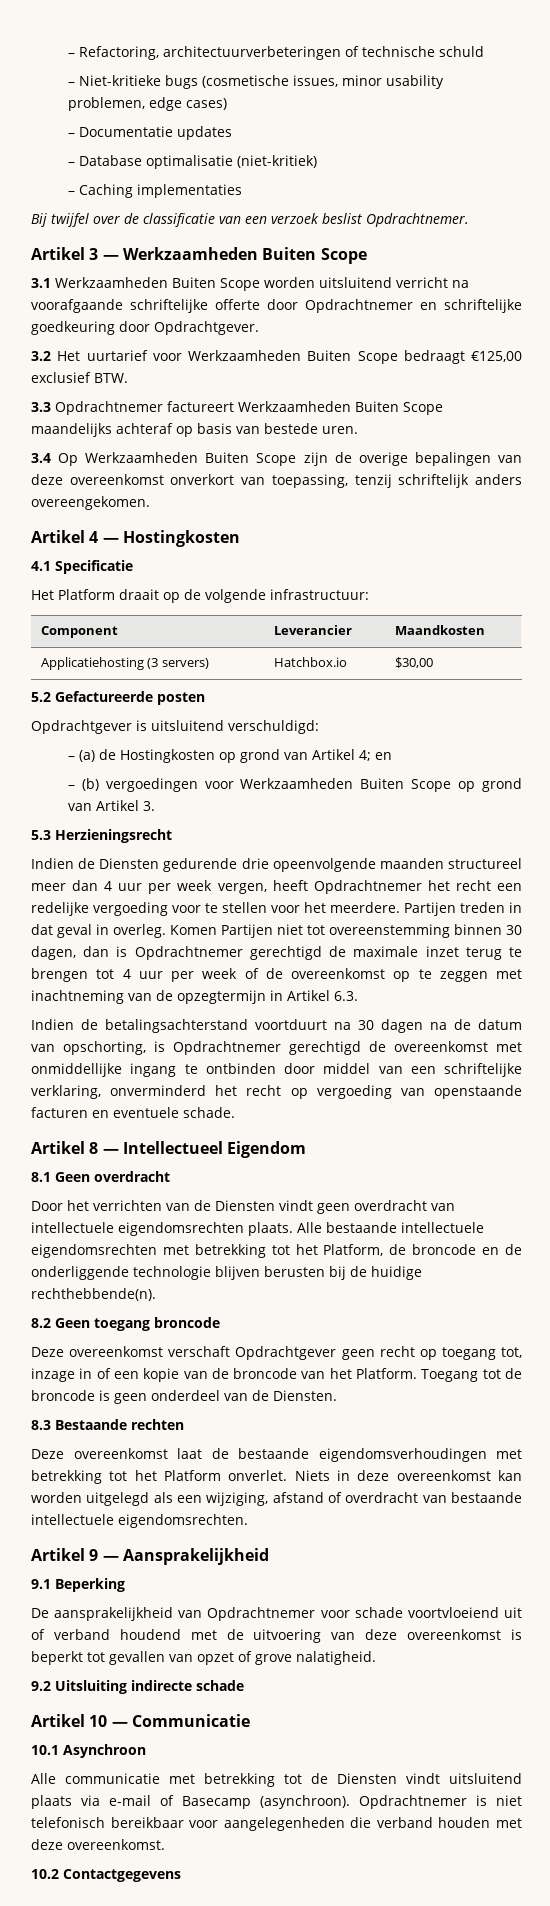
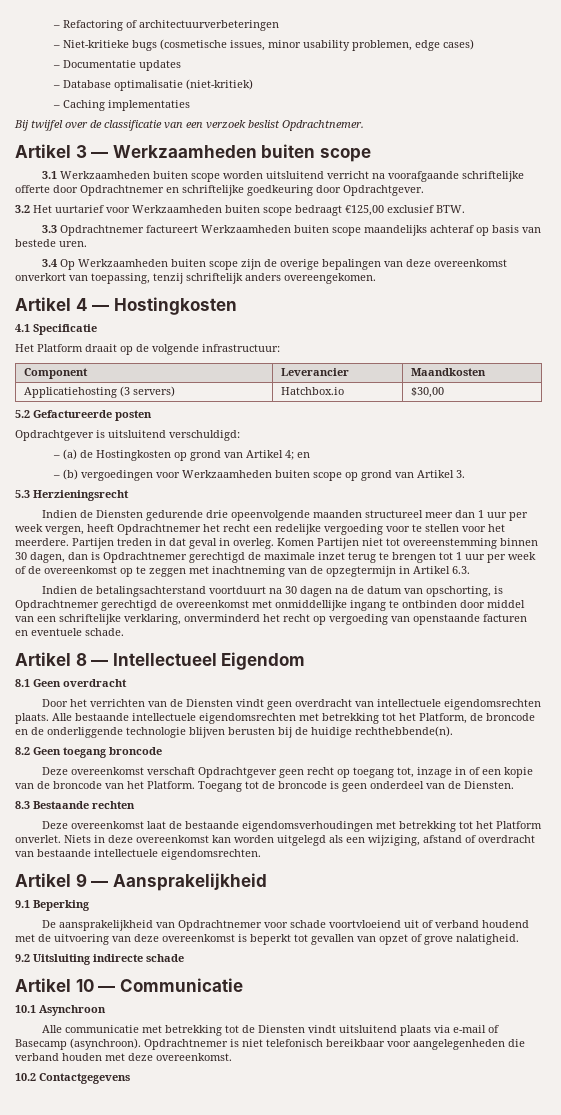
- – Refactoring, architectuurverbeteringen of technische schuld
+ – Refactoring of architectuurverbeteringen
- Artikel 3 — Werkzaamheden Buiten Scope
+ Artikel 3 — Werkzaamheden buiten scope
- 3.1 Werkzaamheden Buiten Scope worden uitsluitend verricht na voorafgaande schriftelijke offerte door Opdrachtnemer en schriftelijke goedkeuring door Opdrachtgever.
+ 3.1 Werkzaamheden buiten scope worden uitsluitend verricht na voorafgaande schriftelijke offerte door Opdrachtnemer en schriftelijke goedkeuring door Opdrachtgever.
- 3.2 Het uurtarief voor Werkzaamheden Buiten Scope bedraagt €125,00 exclusief BTW.
+ 3.2 Het uurtarief voor Werkzaamheden buiten scope bedraagt €125,00 exclusief BTW.
- 3.3 Opdrachtnemer factureert Werkzaamheden Buiten Scope maandelijks achteraf op basis van bestede uren.
+ 3.3 Opdrachtnemer factureert Werkzaamheden buiten scope maandelijks achteraf op basis van bestede uren.
- 3.4 Op Werkzaamheden Buiten Scope zijn de overige bepalingen van deze overeenkomst onverkort van toepassing, tenzij schriftelijk anders overeengekomen.
+ 3.4 Op Werkzaamheden buiten scope zijn de overige bepalingen van deze overeenkomst onverkort van toepassing, tenzij schriftelijk anders overeengekomen.
- – (b) vergoedingen voor Werkzaamheden Buiten Scope op grond van Artikel 3.
+ – (b) vergoedingen voor Werkzaamheden buiten scope op grond van Artikel 3.
- Indien de Diensten gedurende drie opeenvolgende maanden structureel meer dan 4 uur per week vergen, heeft Opdrachtnemer het recht een redelijke vergoeding voor te stellen voor het meerdere.
+ Indien de Diensten gedurende drie opeenvolgende maanden structureel meer dan 1 uur per week vergen, heeft Opdrachtnemer het recht een redelijke vergoeding voor te stellen voor het meerdere.
- Komen Partijen niet tot overeenstemming binnen 30 dagen, dan is Opdrachtnemer gerechtigd de maximale inzet terug te brengen tot 4 uur per week of de overeenkomst op te zeggen met inachtneming van de opzegtermijn in Artikel 6.3.
+ Komen Partijen niet tot overeenstemming binnen 30 dagen, dan is Opdrachtnemer gerechtigd de maximale inzet terug te brengen tot 1 uur per week of de overeenkomst op te zeggen met inachtneming van de opzegtermijn in Artikel 6.3.

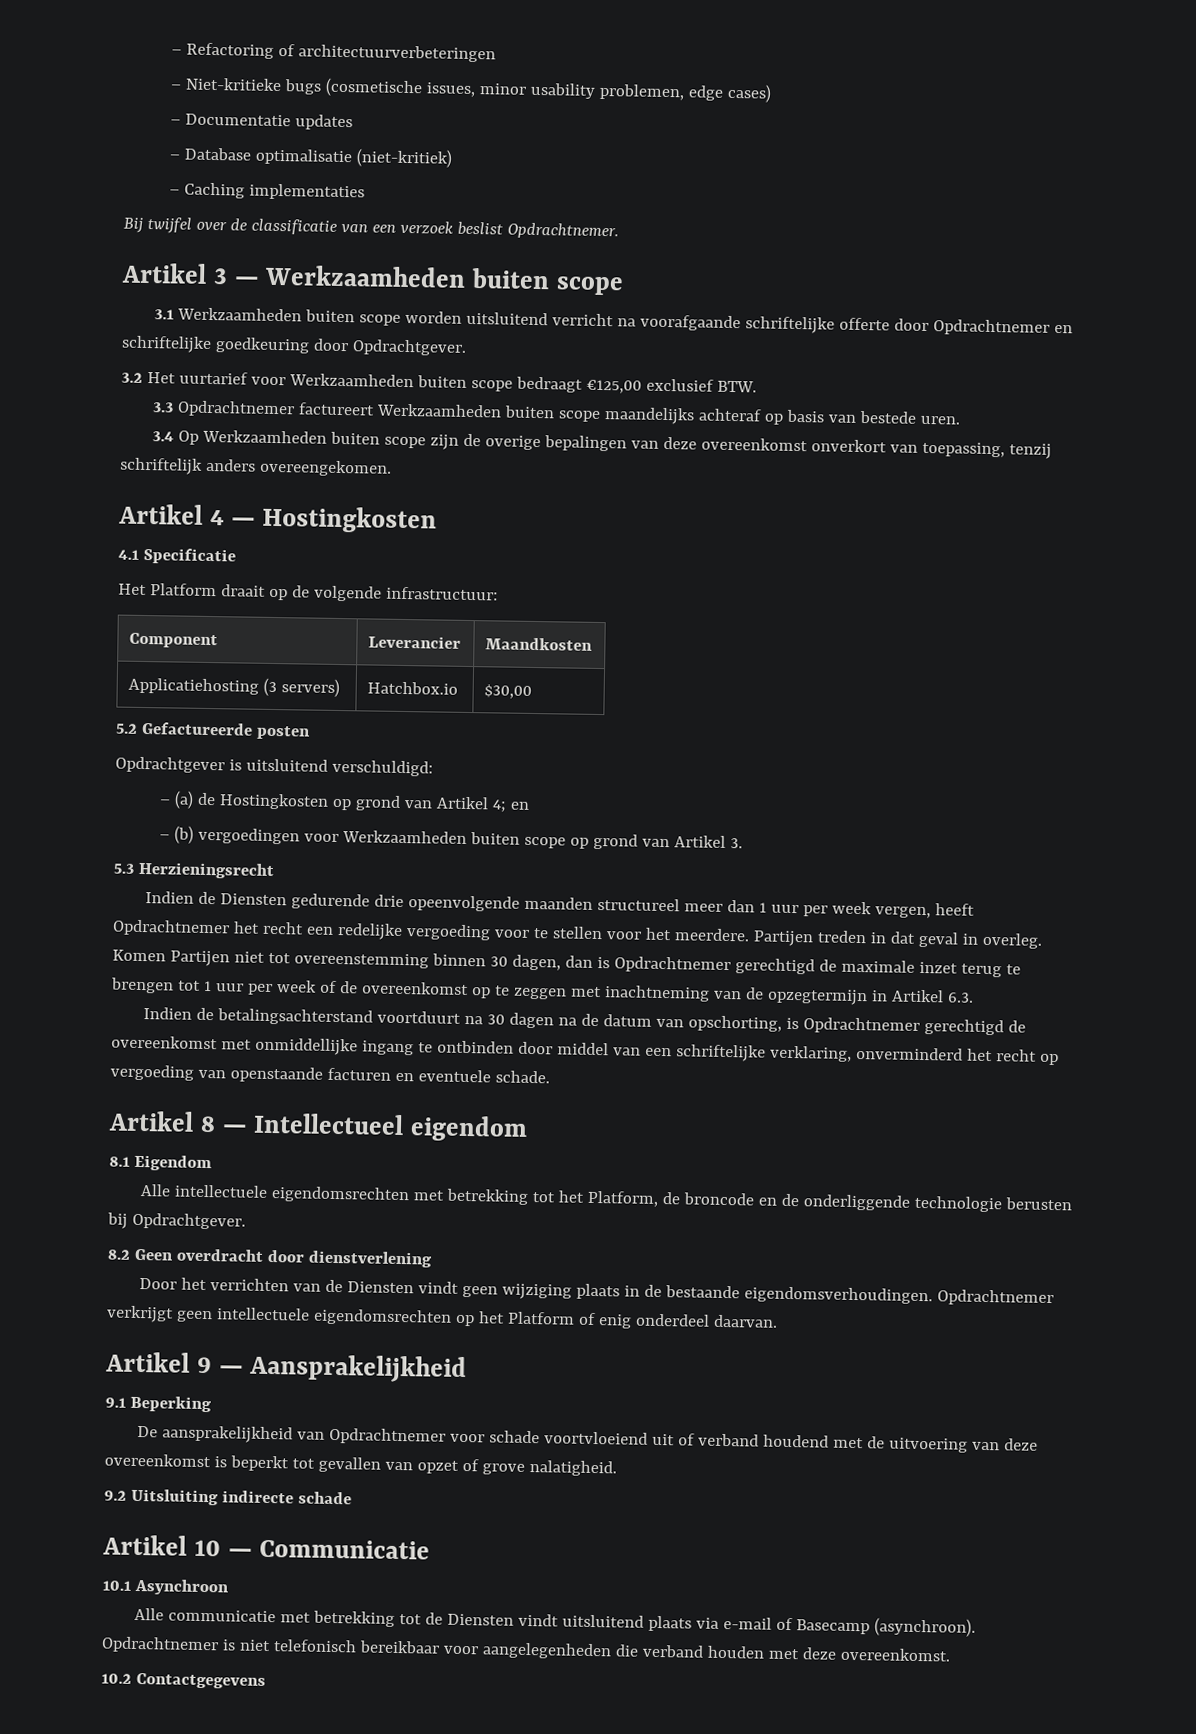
- Artikel 8 — Intellectueel Eigendom
+ Artikel 8 — Intellectueel eigendom
+ 8.1 Eigendom
- 8.1 Geen overdracht
- Door het verrichten van de Diensten vindt geen overdracht van intellectuele eigendomsrechten plaats. Alle bestaande intellectuele eigendomsrechten met betrekking tot het Platform, de broncode en de onderliggende technologie blijven berusten bij de huidige rechthebbende(n).
+ Alle intellectuele eigendomsrechten met betrekking tot het Platform, de broncode en de onderliggende technologie berusten bij Opdrachtgever.
- 8.2 Geen toegang broncode
- Deze overeenkomst verschaft Opdrachtgever geen recht op toegang tot, inzage in of een kopie van de broncode van het Platform. Toegang tot de broncode is geen onderdeel van de Diensten.
- 8.3 Bestaande rechten
- Deze overeenkomst laat de bestaande eigendomsverhoudingen met betrekking tot het Platform onverlet. Niets in deze overeenkomst kan worden uitgelegd als een wijziging, afstand of overdracht van bestaande intellectuele eigendomsrechten.
+ 8.2 Geen overdracht door dienstverlening
+ Door het verrichten van de Diensten vindt geen wijziging plaats in de bestaande eigendomsverhoudingen. Opdrachtnemer verkrijgt geen intellectuele eigendomsrechten op het Platform of enig onderdeel daarvan.

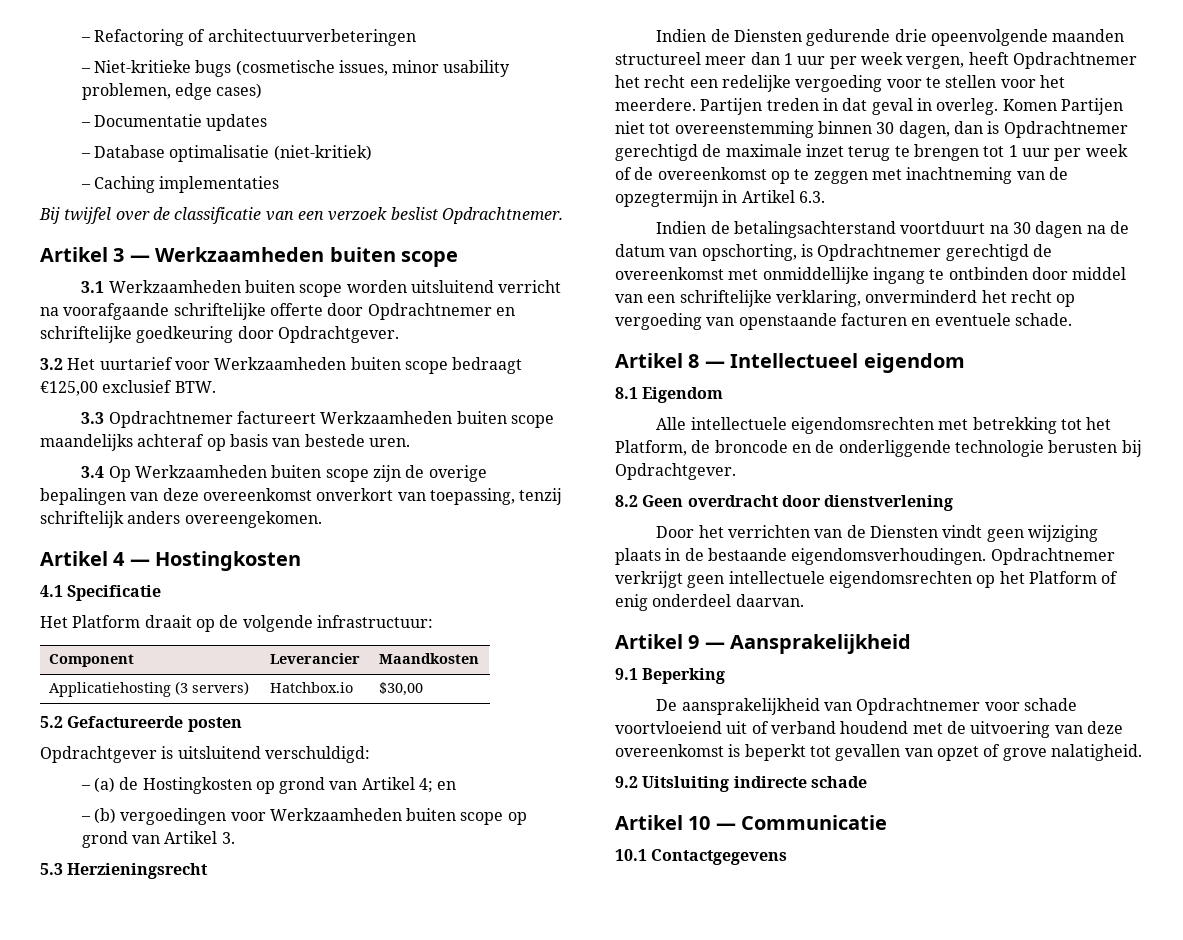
- 10.1 Asynchroon
- Alle communicatie met betrekking tot de Diensten vindt uitsluitend plaats via e-mail of Basecamp (asynchroon). Opdrachtnemer is niet telefonisch bereikbaar voor aangelegenheden die verband houden met deze overeenkomst.
- 10.2 Contactgegevens
+ 10.1 Contactgegevens

